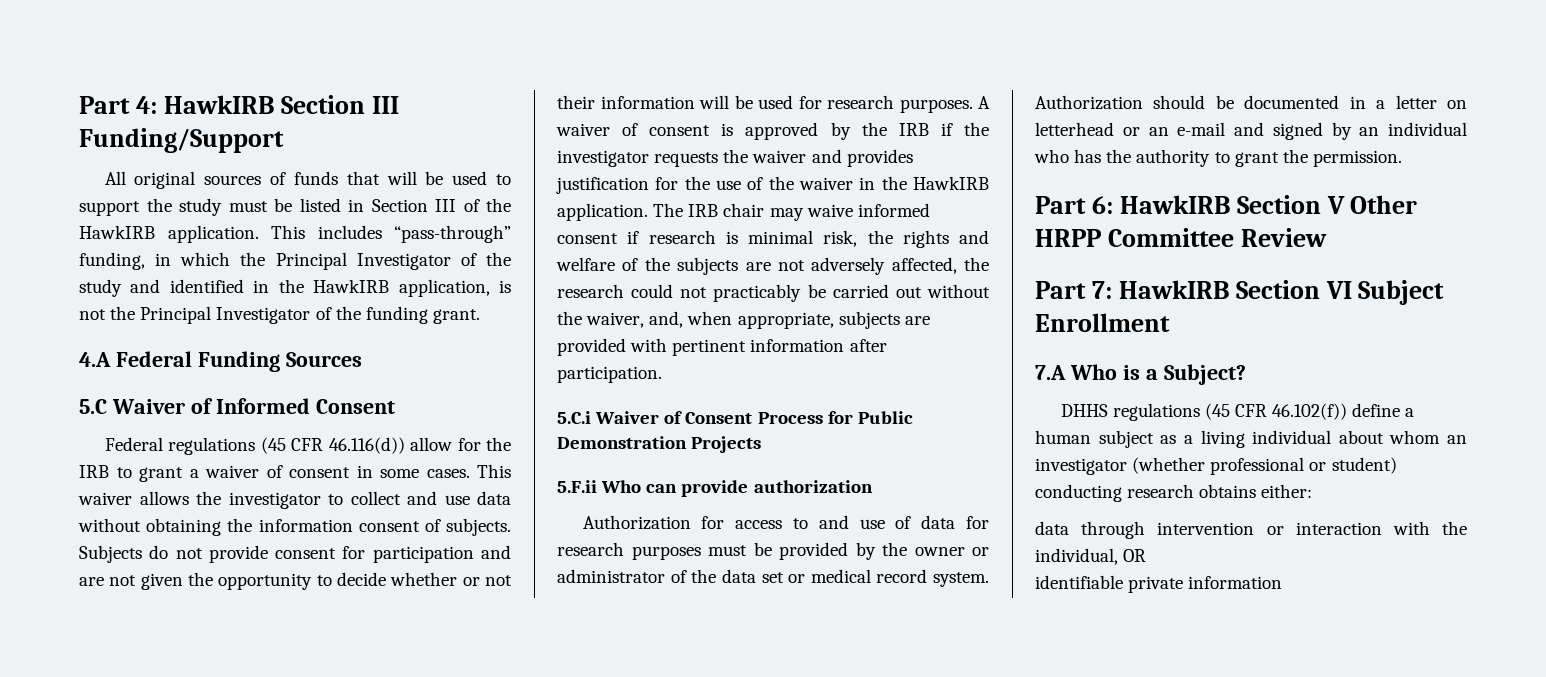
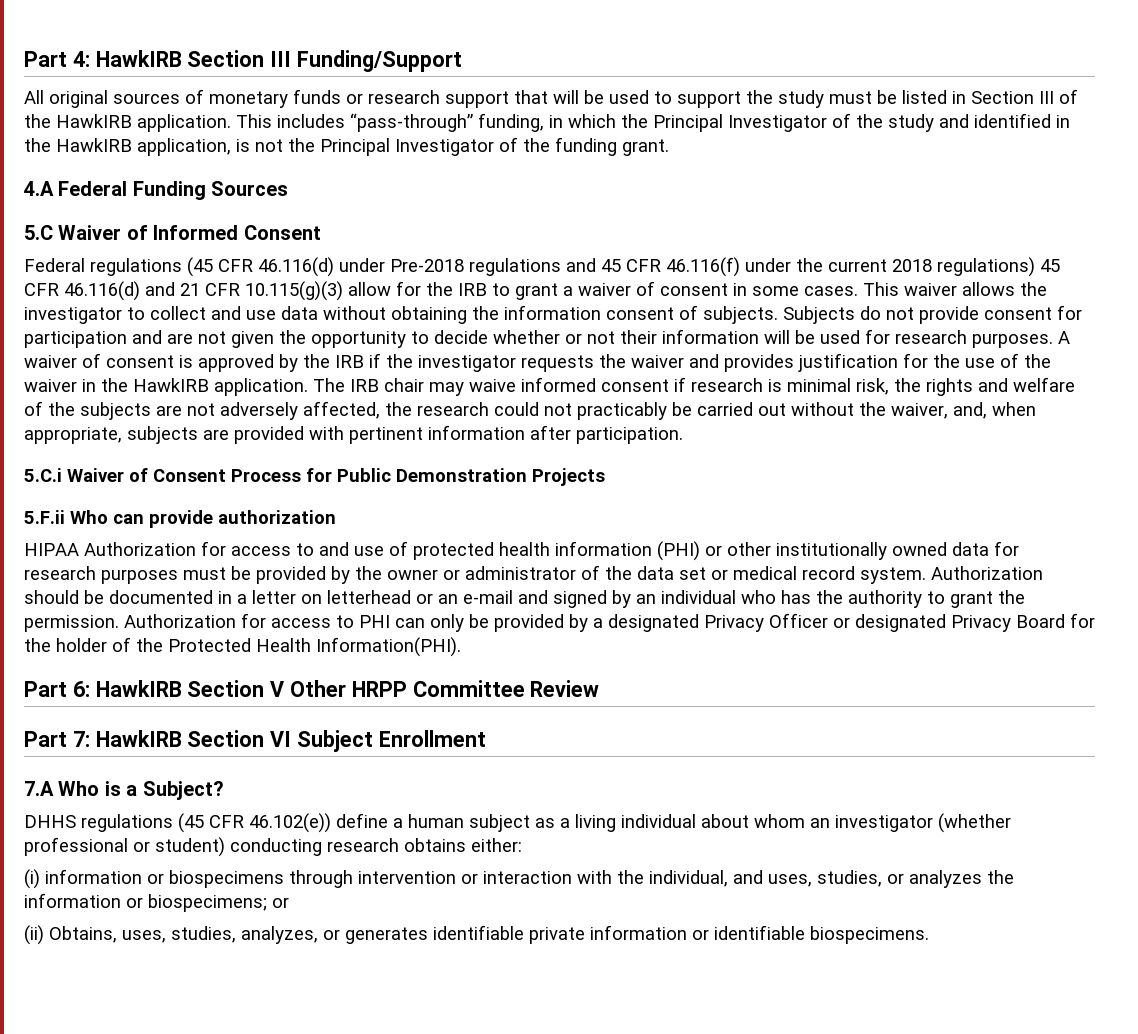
- All original sources of funds that will be used to support the study must be listed in Section III of the HawkIRB application.
+ All original sources of monetary funds or research support that will be used to support the study must be listed in Section III of the HawkIRB application.
- Federal regulations (45 CFR 46.116(d)) allow for the IRB to grant a waiver of consent in some cases.
+ Federal regulations (45 CFR 46.116(d) under Pre-2018 regulations and 45 CFR 46.116(f) under the current 2018 regulations) 45 CFR 46.116(d) and 21 CFR 10.115(g)(3) allow for the IRB to grant a waiver of consent in some cases.
- Authorization for access to and use of data for research purposes must be provided by the owner or administrator of the data set or medical record system.
+ HIPAA Authorization for access to and use of protected health information (PHI) or other institutionally owned data for research purposes must be provided by the owner or administrator of the data set or medical record system.
+ Authorization for access to PHI can only be provided by a designated Privacy Officer or designated Privacy Board for the holder of the Protected Health Information(PHI).
- DHHS regulations (45 CFR 46.102(f)) define a human subject as a living individual about whom an investigator (whether professional or student) conducting research obtains either:
+ DHHS regulations (45 CFR 46.102(e)) define a human subject as a living individual about whom an investigator (whether professional or student) conducting research obtains either:
- data through intervention or interaction with the individual, OR
- identifiable private information
+ (i) information or biospecimens through intervention or interaction with the individual, and uses, studies, or analyzes the information or biospecimens; or
+ (ii) Obtains, uses, studies, analyzes, or generates identifiable private information or identifiable biospecimens.

